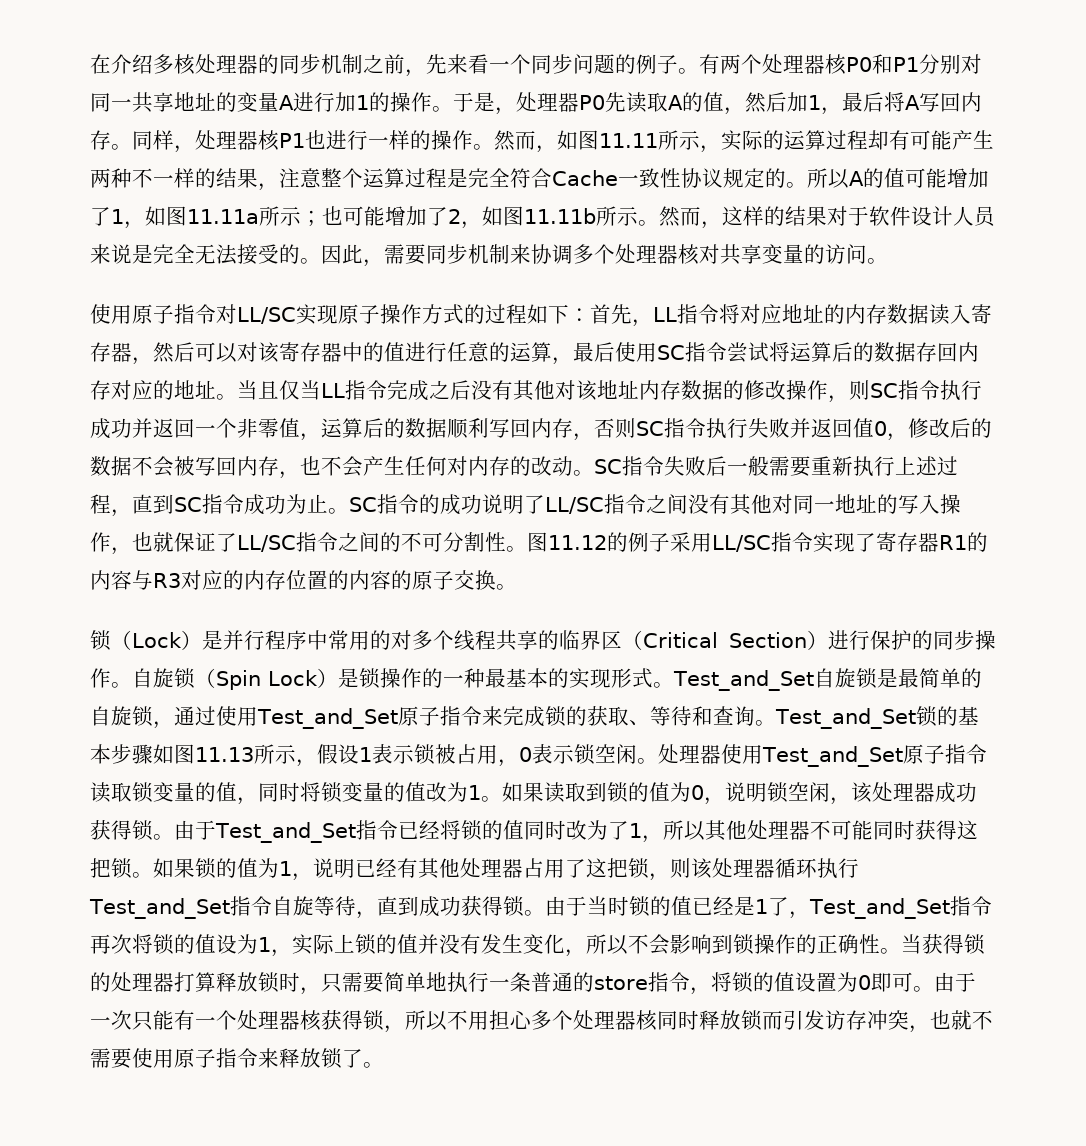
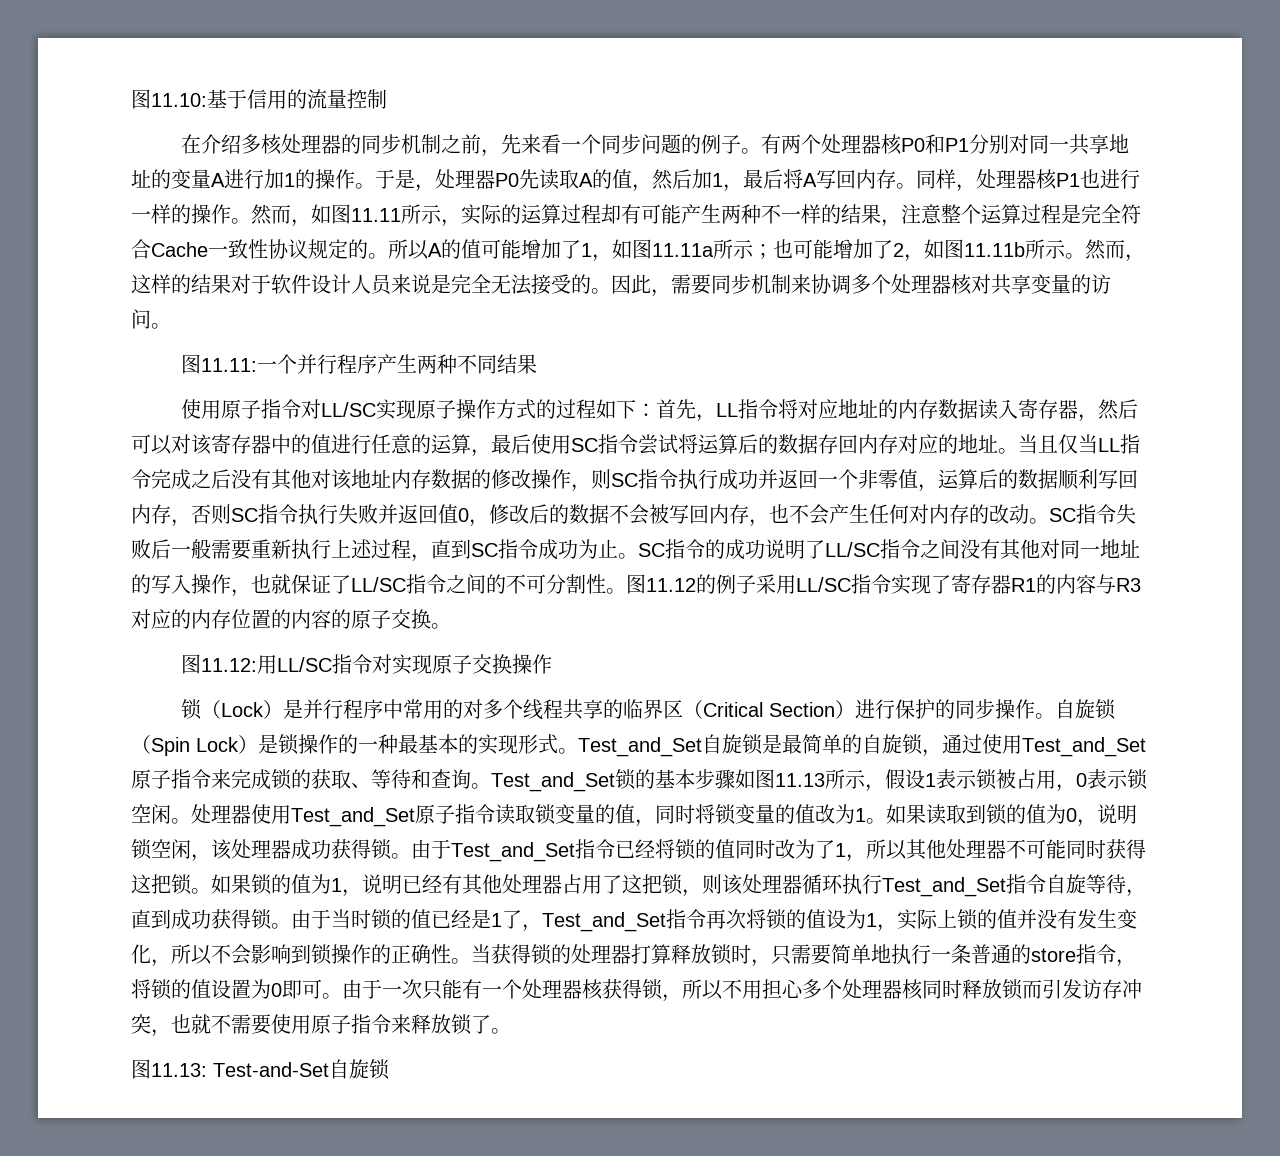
+ 图11.10:基于信用的流量控制
+ 图11.11:一个并行程序产生两种不同结果
+ 图11.12:用LL/SC指令对实现原子交换操作
+ 图11.13: Test-and-Set自旋锁

